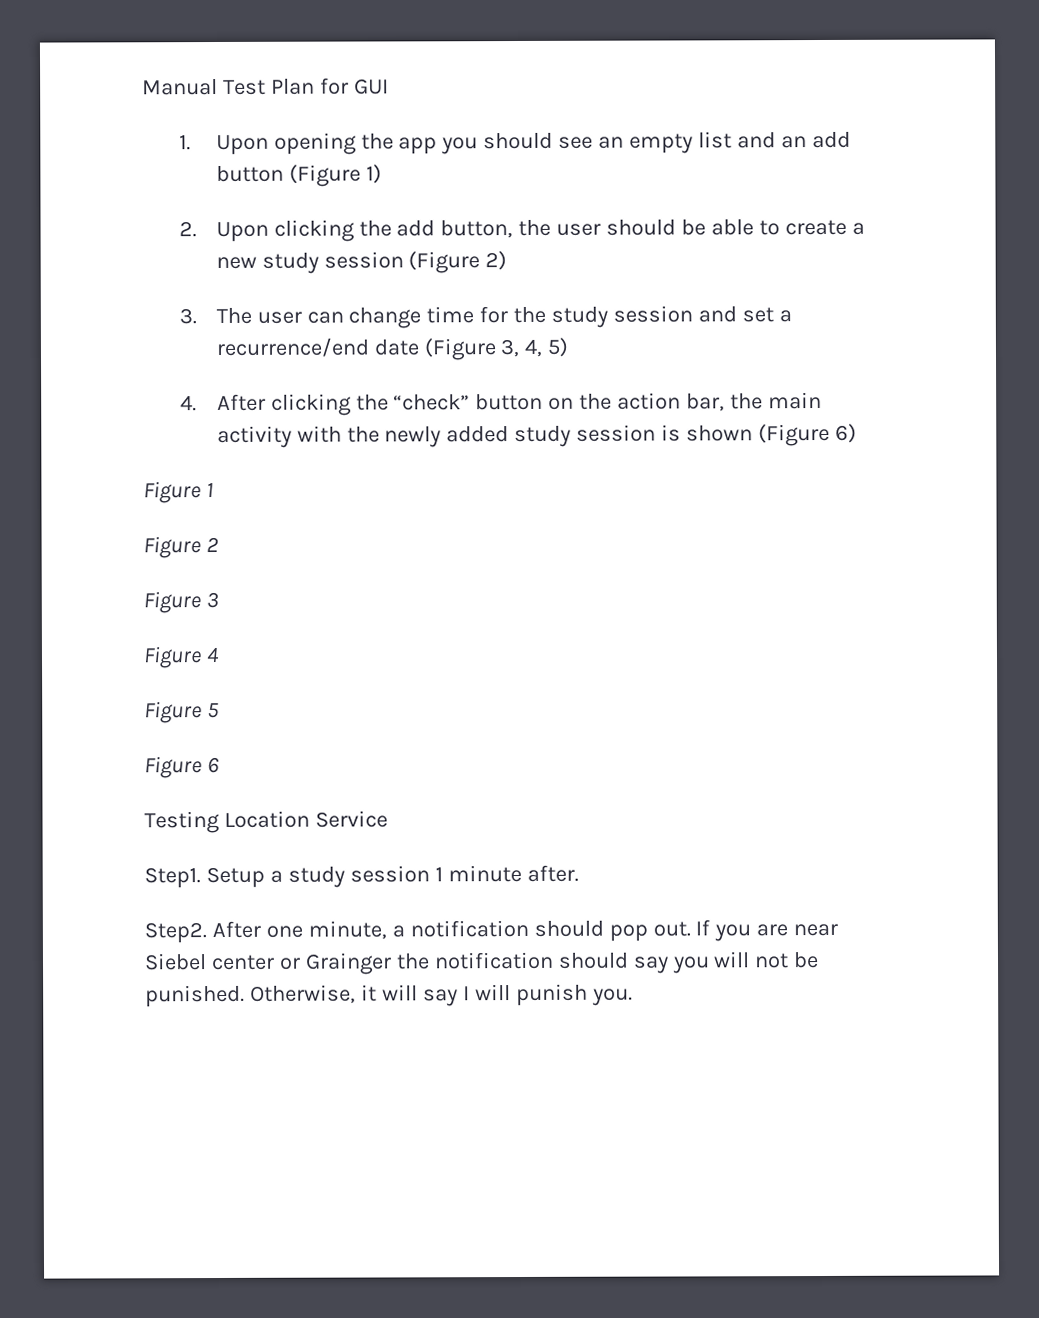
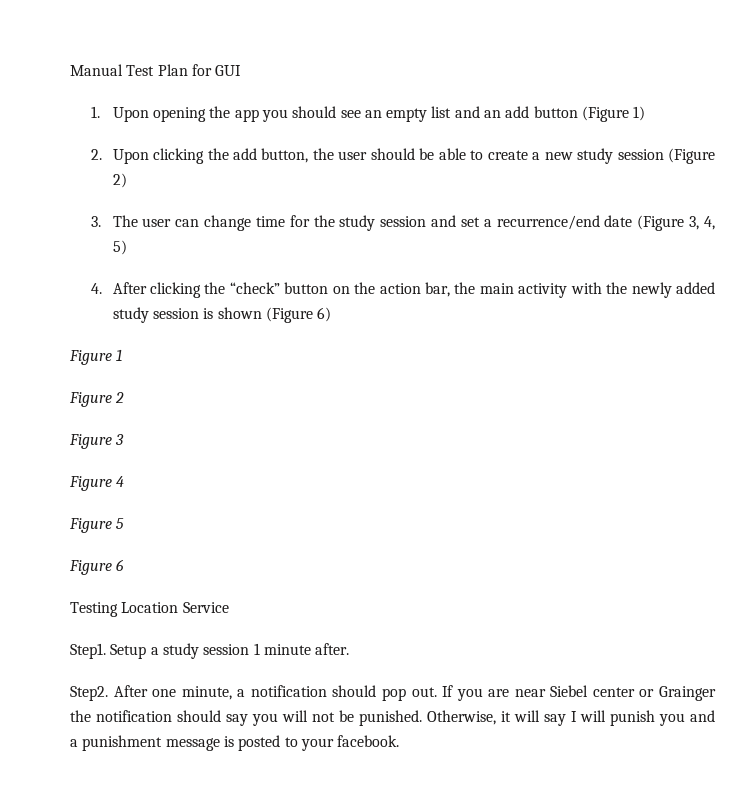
- Otherwise, it will say I will punish you.
+ Otherwise, it will say I will punish you and a punishment message is posted to your facebook.

